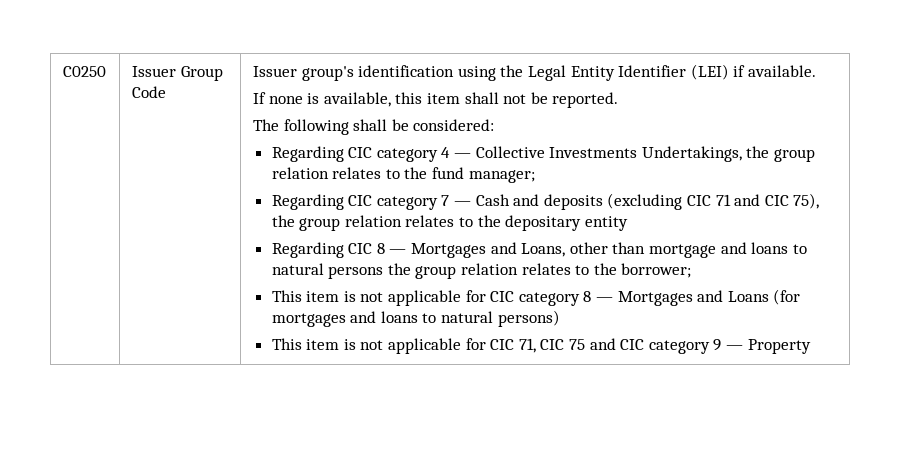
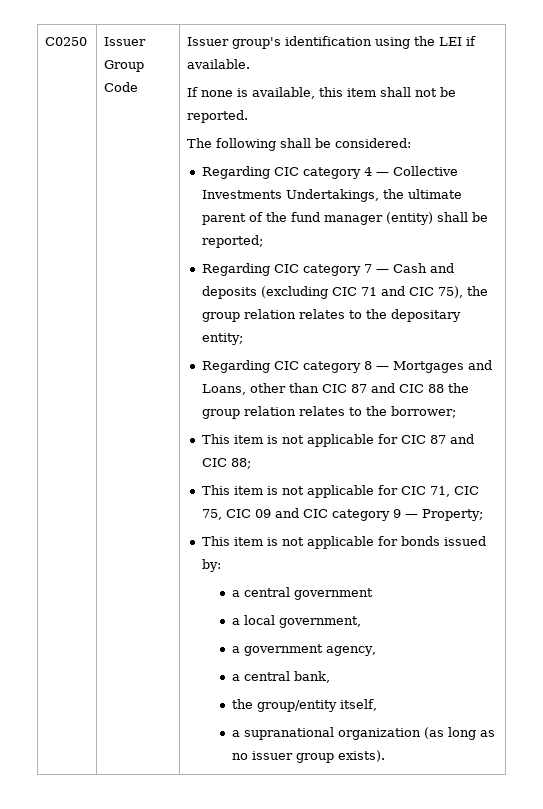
- Issuer group's identification using the Legal Entity Identifier (LEI) if available.
+ Issuer group's identification using the LEI if available.
- Regarding CIC category 4 — Collective Investments Undertakings, the group relation relates to the fund manager;
+ Regarding CIC category 4 — Collective Investments Undertakings, the ultimate parent of the fund manager (entity) shall be reported;
- Regarding CIC category 7 — Cash and deposits (excluding CIC 71 and CIC 75), the group relation relates to the depositary entity
- Regarding CIC 8 — Mortgages and Loans, other than mortgage and loans to natural persons the group relation relates to the borrower;
+ Regarding CIC category 7 — Cash and deposits (excluding CIC 71 and CIC 75), the group relation relates to the depositary entity;
+ Regarding CIC category 8 — Mortgages and Loans, other than CIC 87 and CIC 88 the group relation relates to the borrower;
- This item is not applicable for CIC category 8 — Mortgages and Loans (for mortgages and loans to natural persons)
+ This item is not applicable for CIC 87 and CIC 88;
- This item is not applicable for CIC 71, CIC 75 and CIC category 9 — Property
+ This item is not applicable for CIC 71, CIC 75, CIC 09 and CIC category 9 — Property;
+ This item is not applicable for bonds issued by:
+ a central government
+ a local government,
+ a government agency,
+ a central bank,
+ the group/entity itself,
+ a supranational organization (as long as no issuer group exists).

